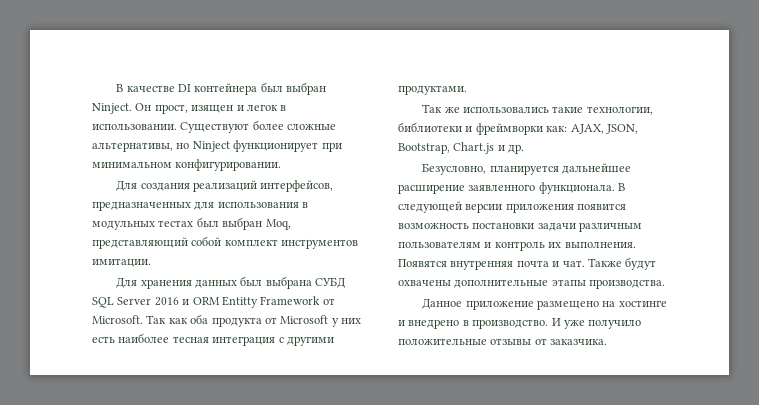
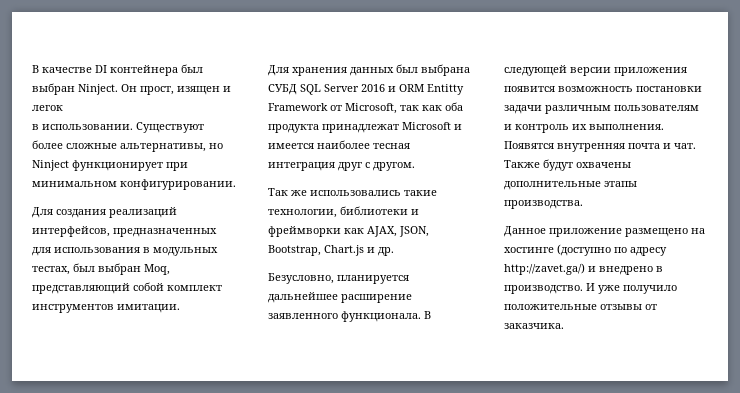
- Он прост, изящен и легок в использовании.
+ Он прост, изящен и легок
+ в использовании.
- Для создания реализаций интерфейсов, предназначенных для использования в модульных тестах был выбран Moq, представляющий собой комплект инструментов имитации.
+ Для создания реализаций интерфейсов, предназначенных для использования в модульных тестах, был выбран Moq, представляющий собой комплект инструментов имитации.
- Для хранения данных был выбрана СУБД SQL Server 2016 и ORM Entitty Framework от Microsoft. Так как оба продукта от Microsoft у них есть наиболее тесная интеграция с другими продуктами.
+ Для хранения данных был выбрана СУБД SQL Server 2016 и ORM Entitty Framework от Microsoft, так как оба продукта принадлежат Microsoft и имеется наиболее тесная интеграция друг с другом.
- Так же использовались такие технологии, библиотеки и фреймворки как: AJAX, JSON, Bootstrap, Chart.js и др.
+ Так же использовались такие технологии, библиотеки и фреймворки как AJAX, JSON, Bootstrap, Chart.js и др.
- Данное приложение размещено на хостинге и внедрено в производство.
+ Данное приложение размещено на хостинге (доступно по адресу http://zavet.ga/) и внедрено в производство.

